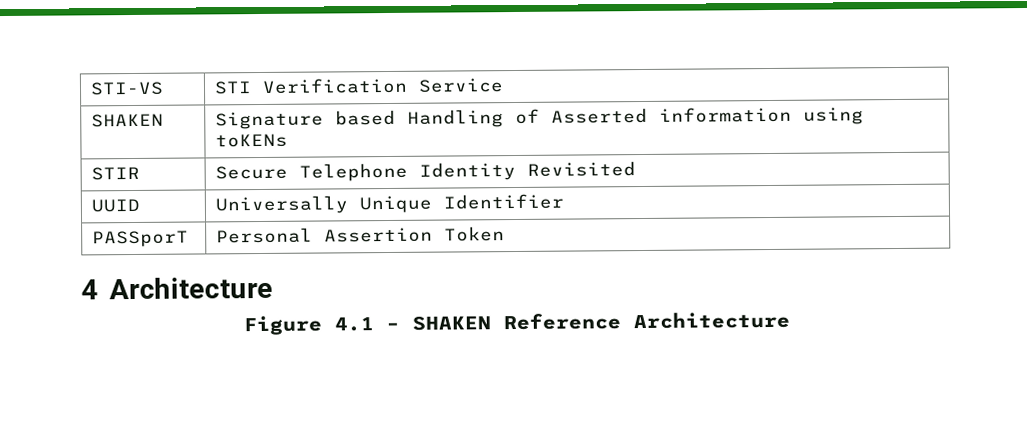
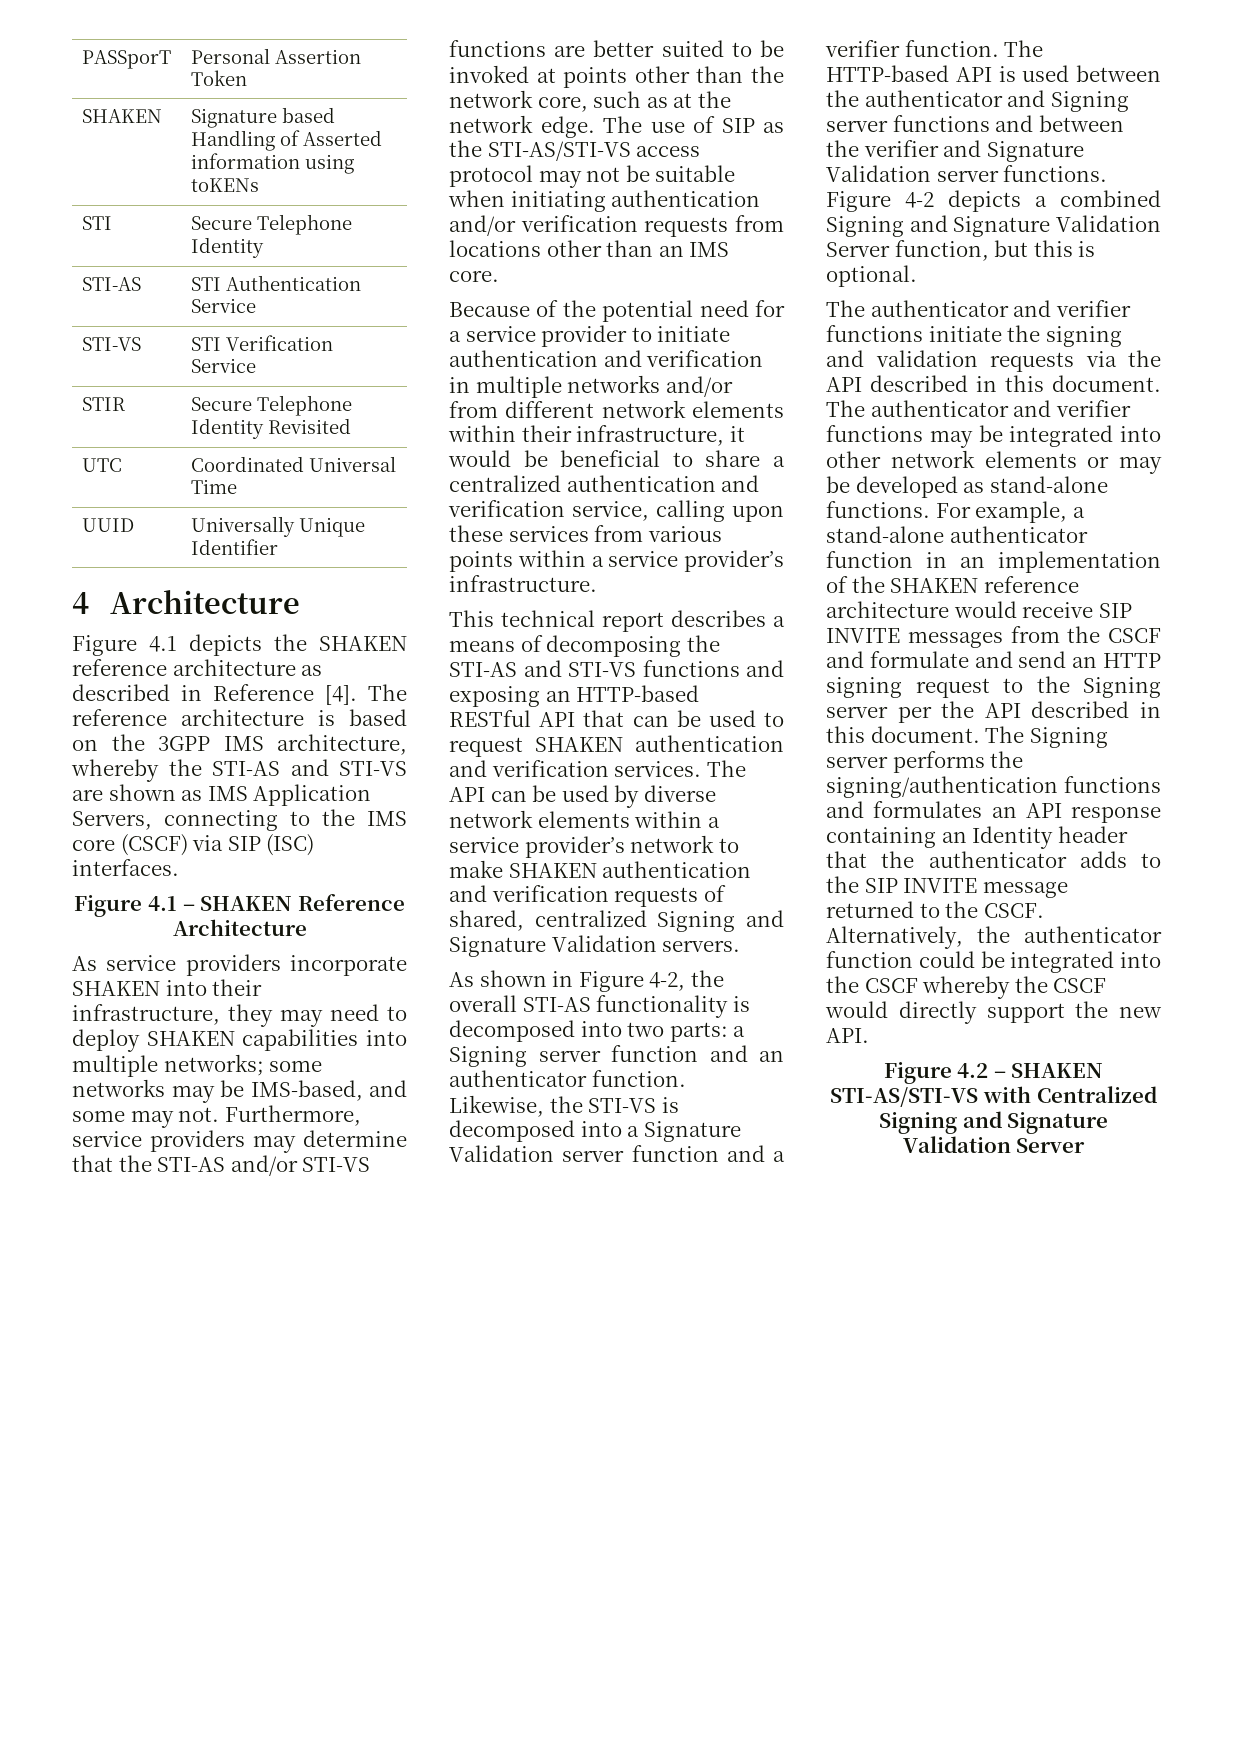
- STI-VS | STI Verification Service
+ PASSporT | Personal Assertion Token
+ STI | Secure Telephone Identity
+ STI-AS | STI Authentication Service
+ STI-VS | STI Verification Service
+ UTC | Coordinated Universal Time
- PASSporT | Personal Assertion Token
  4 Architecture
+ Figure 4.1 depicts the SHAKEN reference architecture as described in Reference [4]. The reference architecture is based on the 3GPP IMS architecture, whereby the STI-AS and STI-VS are shown as IMS Application Servers, connecting to the IMS core (CSCF) via SIP (ISC) interfaces.
+ As service providers incorporate SHAKEN into their infrastructure, they may need to deploy SHAKEN capabilities into multiple networks; some networks may be IMS-based, and some may not. Furthermore, service providers may determine that the STI-AS and/or STI-VS functions are better suited to be invoked at points other than the network core, such as at the network edge. The use of SIP as the STI-AS/STI-VS access protocol may not be suitable when initiating authentication and/or verification requests from locations other than an IMS core.
+ Because of the potential need for a service provider to initiate authentication and verification in multiple networks and/or from different network elements within their infrastructure, it would be beneficial to share a centralized authentication and verification service, calling upon these services from various points within a service provider’s infrastructure.
+ This technical report describes a means of decomposing the STI-AS and STI-VS functions and exposing an HTTP-based RESTful API that can be used to request SHAKEN authentication and verification services. The API can be used by diverse network elements within a service provider’s network to make SHAKEN authentication and verification requests of shared, centralized Signing and Signature Validation servers.
+ As shown in Figure 4-2, the overall STI-AS functionality is decomposed into two parts: a Signing server function and an authenticator function. Likewise, the STI-VS is decomposed into a Signature Validation server function and a verifier function. The HTTP-based API is used between the authenticator and Signing server functions and between the verifier and Signature Validation server functions. Figure 4-2 depicts a combined Signing and Signature Validation Server function, but this is optional.
+ The authenticator and verifier functions initiate the signing and validation requests via the API described in this document. The authenticator and verifier functions may be integrated into other network elements or may be developed as stand-alone functions. For example, a stand-alone authenticator function in an implementation of the SHAKEN reference architecture would receive SIP INVITE messages from the CSCF and formulate and send an HTTP signing request to the Signing server per the API described in this document. The Signing server performs the signing/authentication functions and formulates an API response containing an Identity header that the authenticator adds to the SIP INVITE message returned to the CSCF. Alternatively, the authenticator function could be integrated into the CSCF whereby the CSCF would directly support the new API.
+ Figure 4.2 – SHAKEN STI-AS/STI-VS with Centralized Signing and Signature Validation Server

